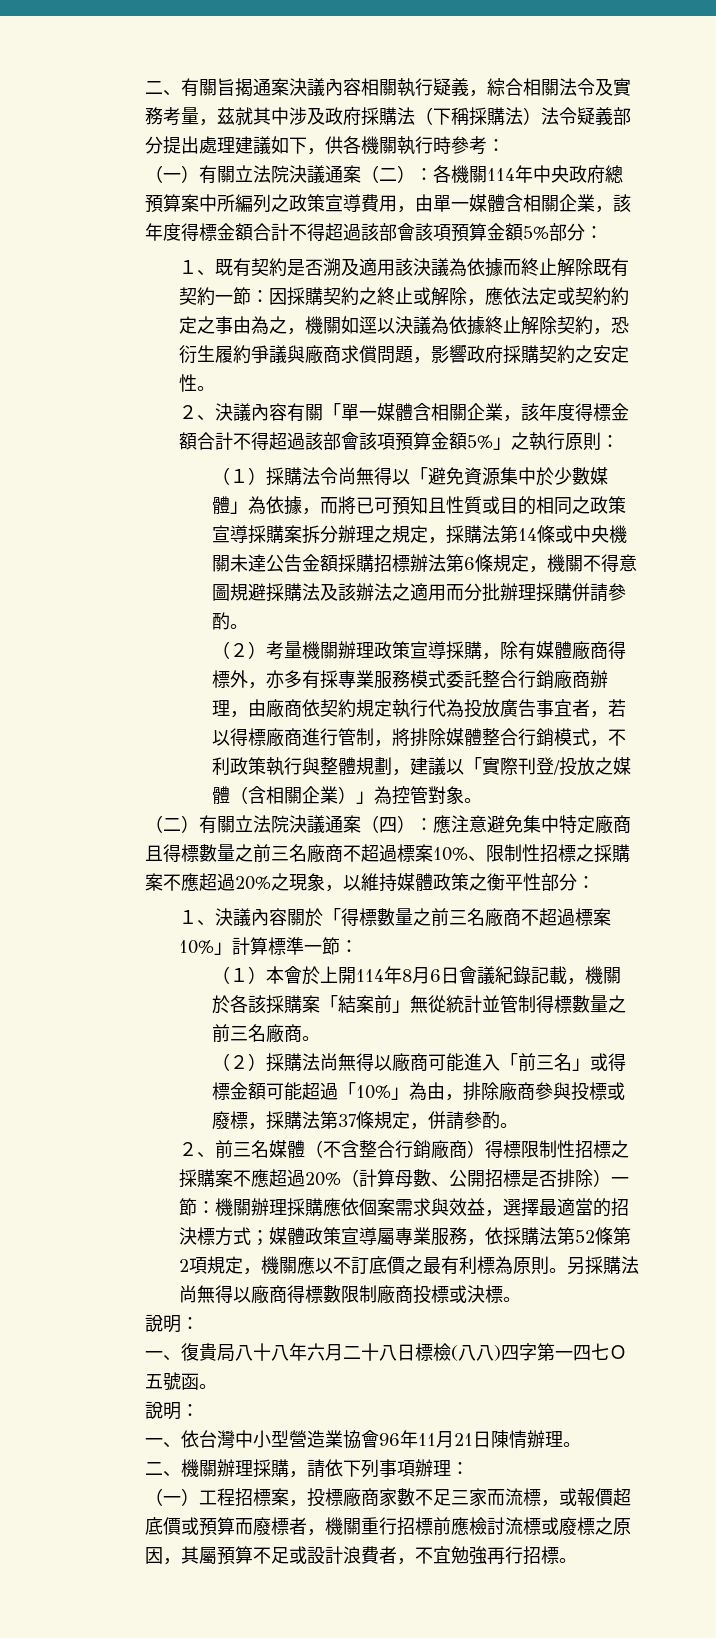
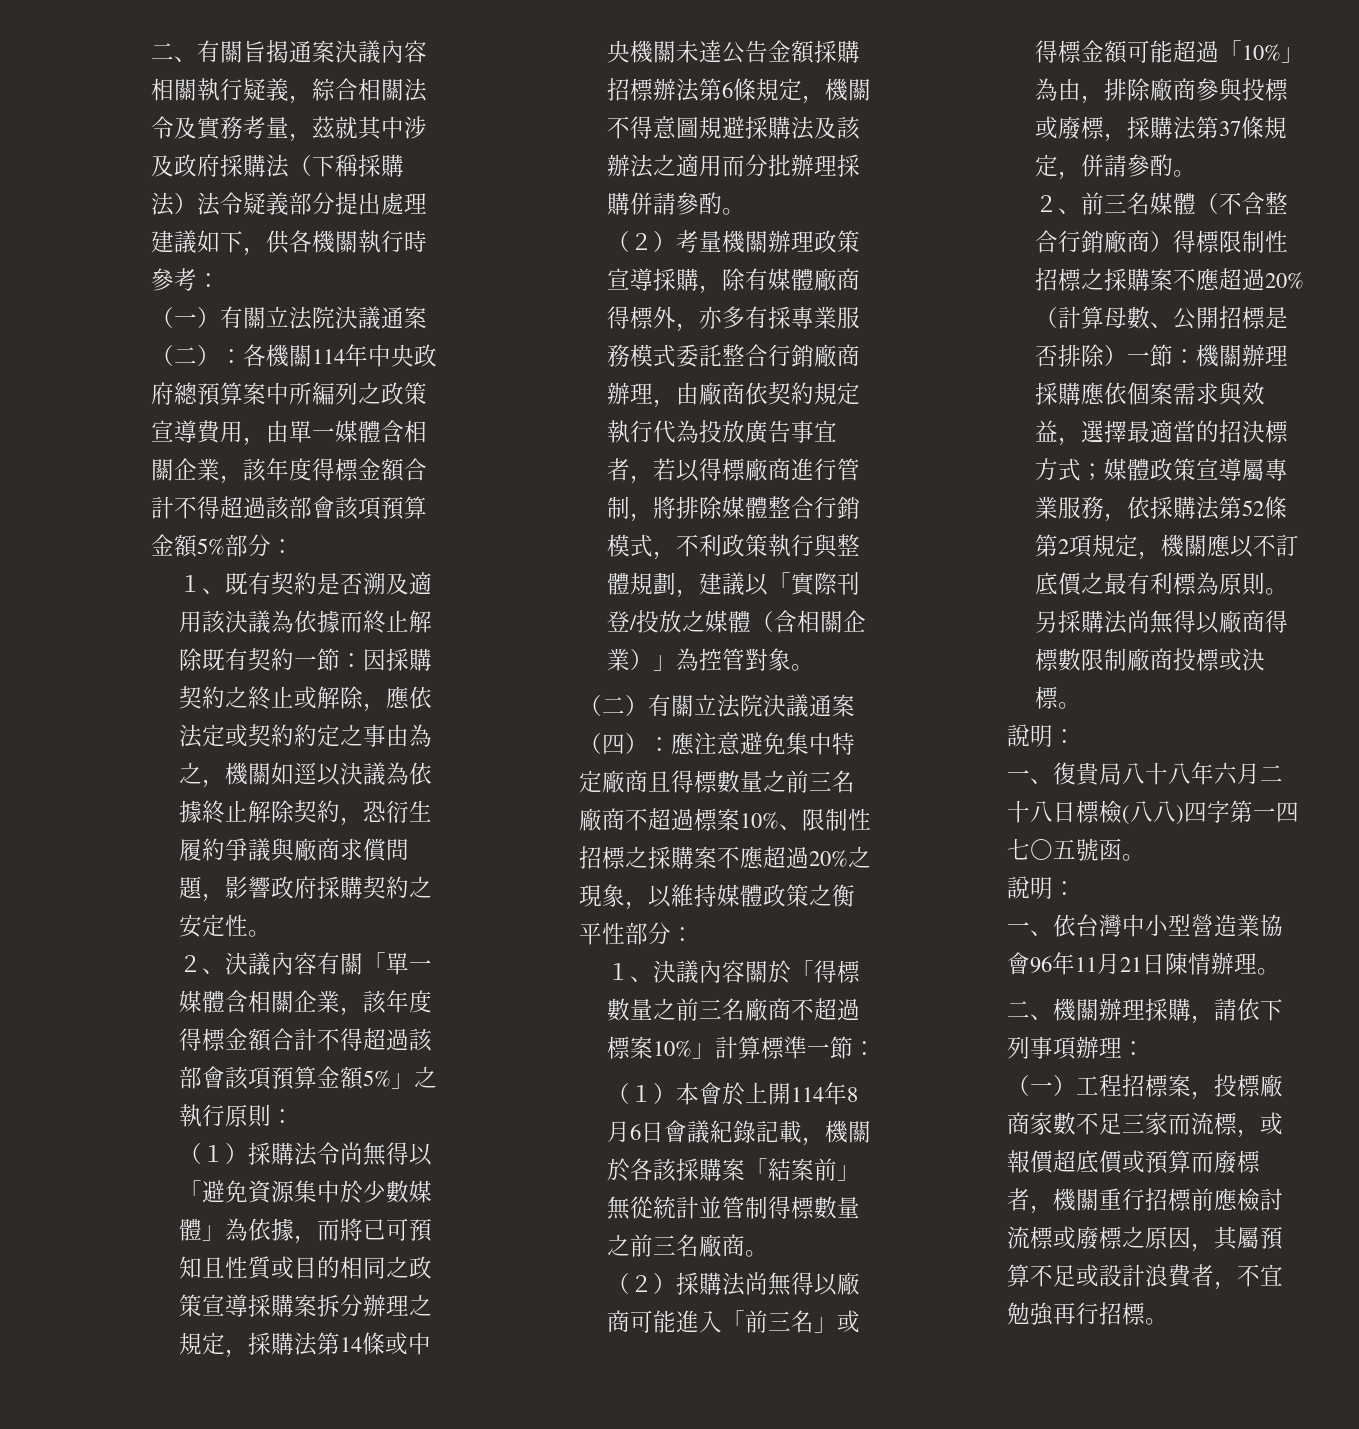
- 一、復貴局八十八年六月二十八日標檢(八八)四字第一四七Ｏ五號函。
+ 一、復貴局八十八年六月二十八日標檢(八八)四字第一四七〇五號函。

